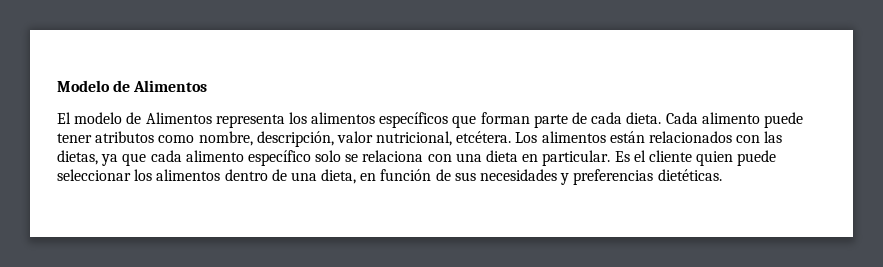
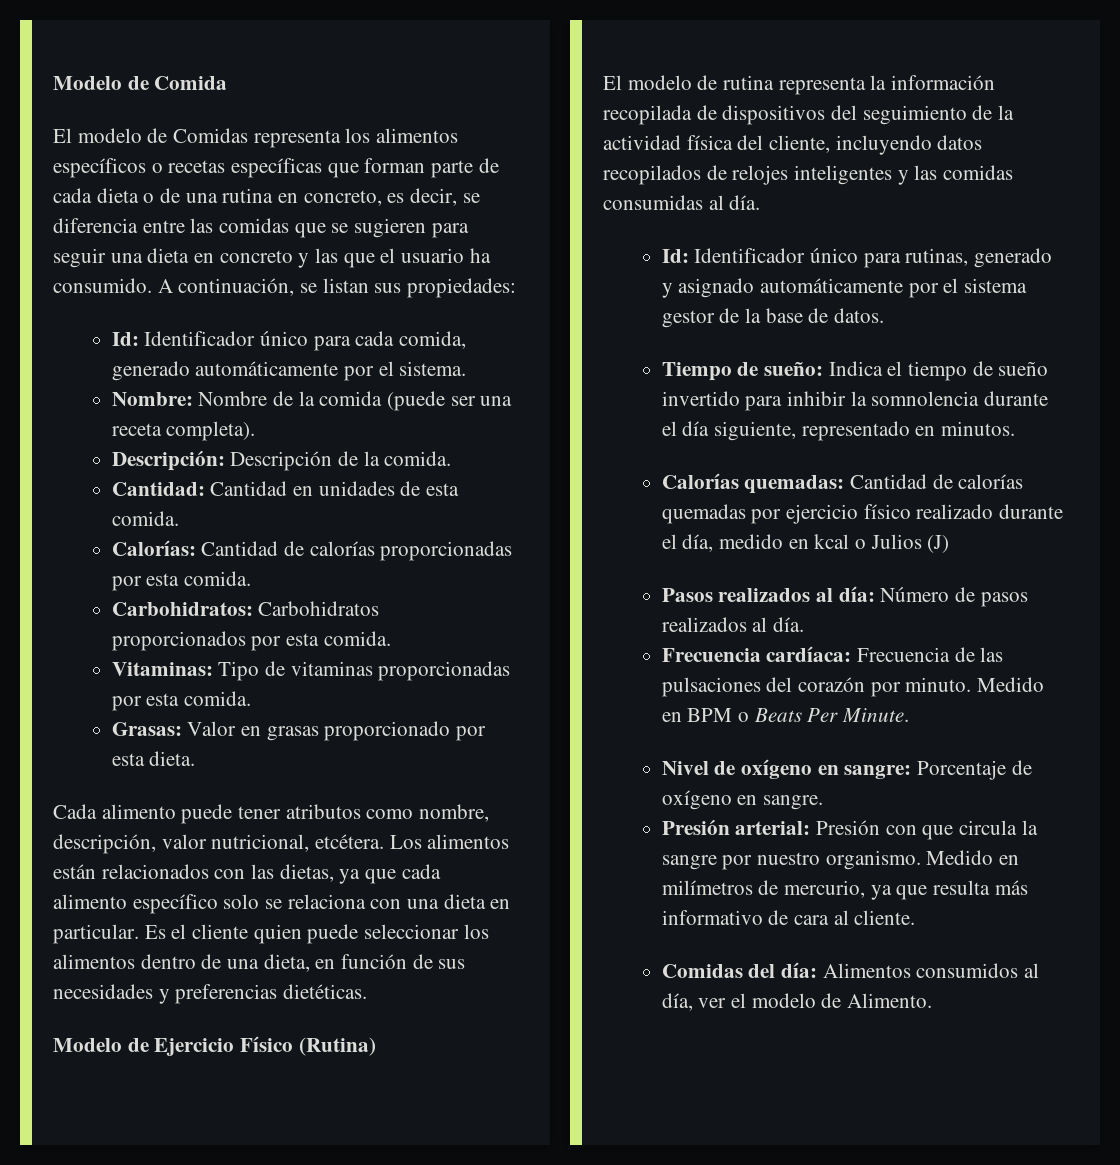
- Modelo de Alimentos
- El modelo de Alimentos representa los alimentos específicos que forman parte de cada dieta. Cada alimento puede tener atributos como nombre, descripción, valor nutricional, etcétera.
+ Modelo de Comida
+ El modelo de Comidas representa los alimentos específicos o recetas específicas que forman parte de cada dieta o de una rutina en concreto, es decir, se diferencia entre las comidas que se sugieren para seguir una dieta en concreto y las que el usuario ha consumido. A continuación, se listan sus propiedades:
+ Id: Identificador único para cada comida, generado automáticamente por el sistema.
+ Nombre: Nombre de la comida (puede ser una receta completa).
+ Descripción: Descripción de la comida.
+ Cantidad: Cantidad en unidades de esta comida.
+ Calorías: Cantidad de calorías proporcionadas por esta comida.
+ Carbohidratos: Carbohidratos proporcionados por esta comida.
+ Vitaminas: Tipo de vitaminas proporcionadas por esta comida.
+ Grasas: Valor en grasas proporcionado por esta dieta.
+ Cada alimento puede tener atributos como nombre, descripción, valor nutricional, etcétera.
+ Modelo de Ejercicio Físico (Rutina)
+ El modelo de rutina representa la información recopilada de dispositivos del seguimiento de la actividad física del cliente, incluyendo datos recopilados de relojes inteligentes y las comidas consumidas al día.
+ Id: Identificador único para rutinas, generado y asignado automáticamente por el sistema gestor de la base de datos.
+ Tiempo de sueño: Indica el tiempo de sueño invertido para inhibir la somnolencia durante el día siguiente, representado en minutos.
+ Calorías quemadas: Cantidad de calorías quemadas por ejercicio físico realizado durante el día, medido en kcal o Julios (J)
+ Pasos realizados al día: Número de pasos realizados al día.
+ Frecuencia cardíaca: Frecuencia de las pulsaciones del corazón por minuto. Medido en BPM o Beats Per Minute.
+ Nivel de oxígeno en sangre: Porcentaje de oxígeno en sangre.
+ Presión arterial: Presión con que circula la sangre por nuestro organismo. Medido en milímetros de mercurio, ya que resulta más informativo de cara al cliente.
+ Comidas del día: Alimentos consumidos al día, ver el modelo de Alimento.

